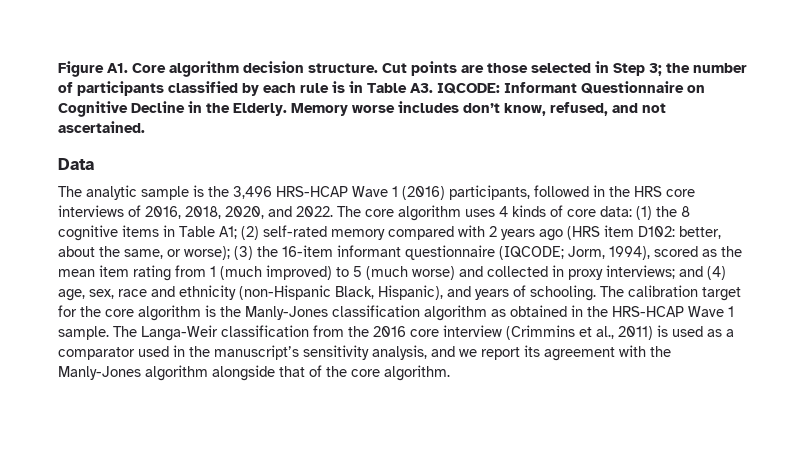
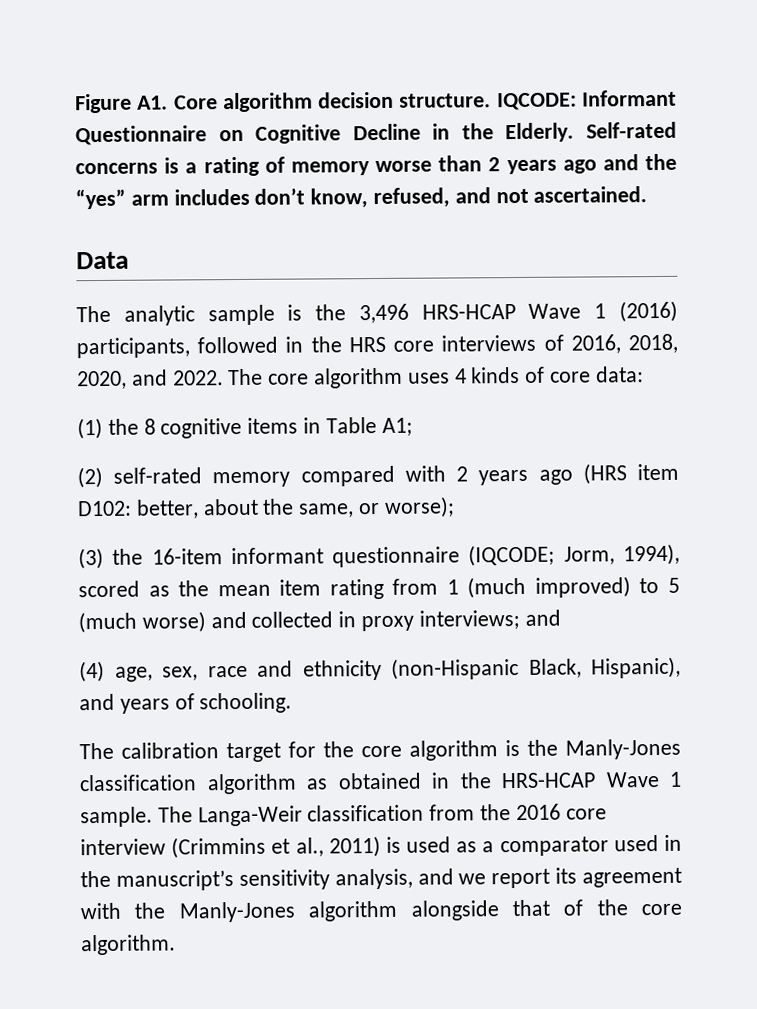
- Cut points are those selected in Step 3; the number of participants classified by each rule is in Table A3. IQCODE: Informant Questionnaire on Cognitive Decline in the Elderly.
+ IQCODE: Informant Questionnaire on Cognitive Decline in the Elderly.
- Memory worse includes don’t know, refused, and not ascertained.
+ Self-rated concerns is a rating of memory worse than 2 years ago and the “yes” arm includes don’t know, refused, and not ascertained.
- The core algorithm uses 4 kinds of core data: (1) the 8 cognitive items in Table A1; (2) self-rated memory compared with 2 years ago (HRS item D102:
+ The core algorithm uses 4 kinds of core data:
+ (1) the 8 cognitive items in Table A1;
+ (2) self-rated memory compared with 2 years ago (HRS item D102:
- better, about the same, or worse); (3) the 16-item informant questionnaire (IQCODE;
+ better, about the same, or worse);
+ (3) the 16-item informant questionnaire (IQCODE;
- Jorm, 1994), scored as the mean item rating from 1 (much improved) to 5 (much worse) and collected in proxy interviews; and (4) age, sex, race and ethnicity (non-Hispanic Black, Hispanic), and years of schooling. The calibration target for the core algorithm is the Manly-Jones classification algorithm as obtained in the HRS-HCAP Wave 1 sample.
+ Jorm, 1994), scored as the mean item rating from 1 (much improved) to 5 (much worse) and collected in proxy interviews; and
+ (4) age, sex, race and ethnicity (non-Hispanic Black, Hispanic), and years of schooling.
+ The calibration target for the core algorithm is the Manly-Jones classification algorithm as obtained in the HRS-HCAP Wave 1 sample.

